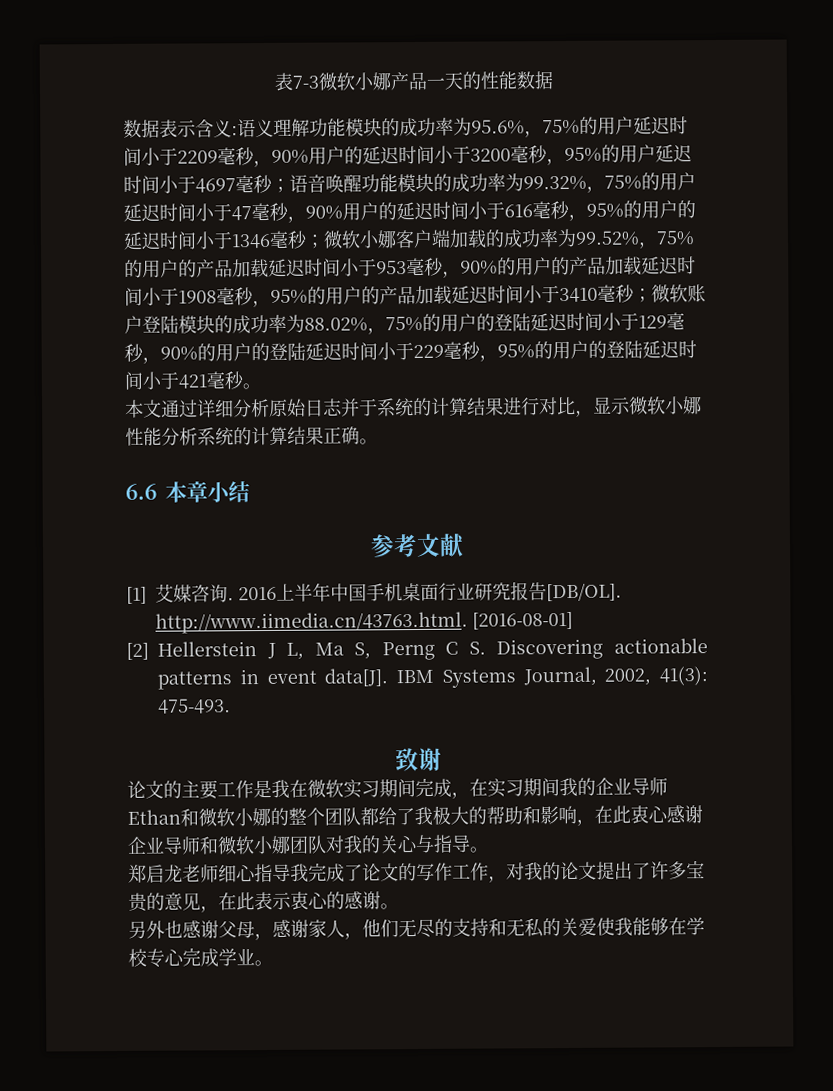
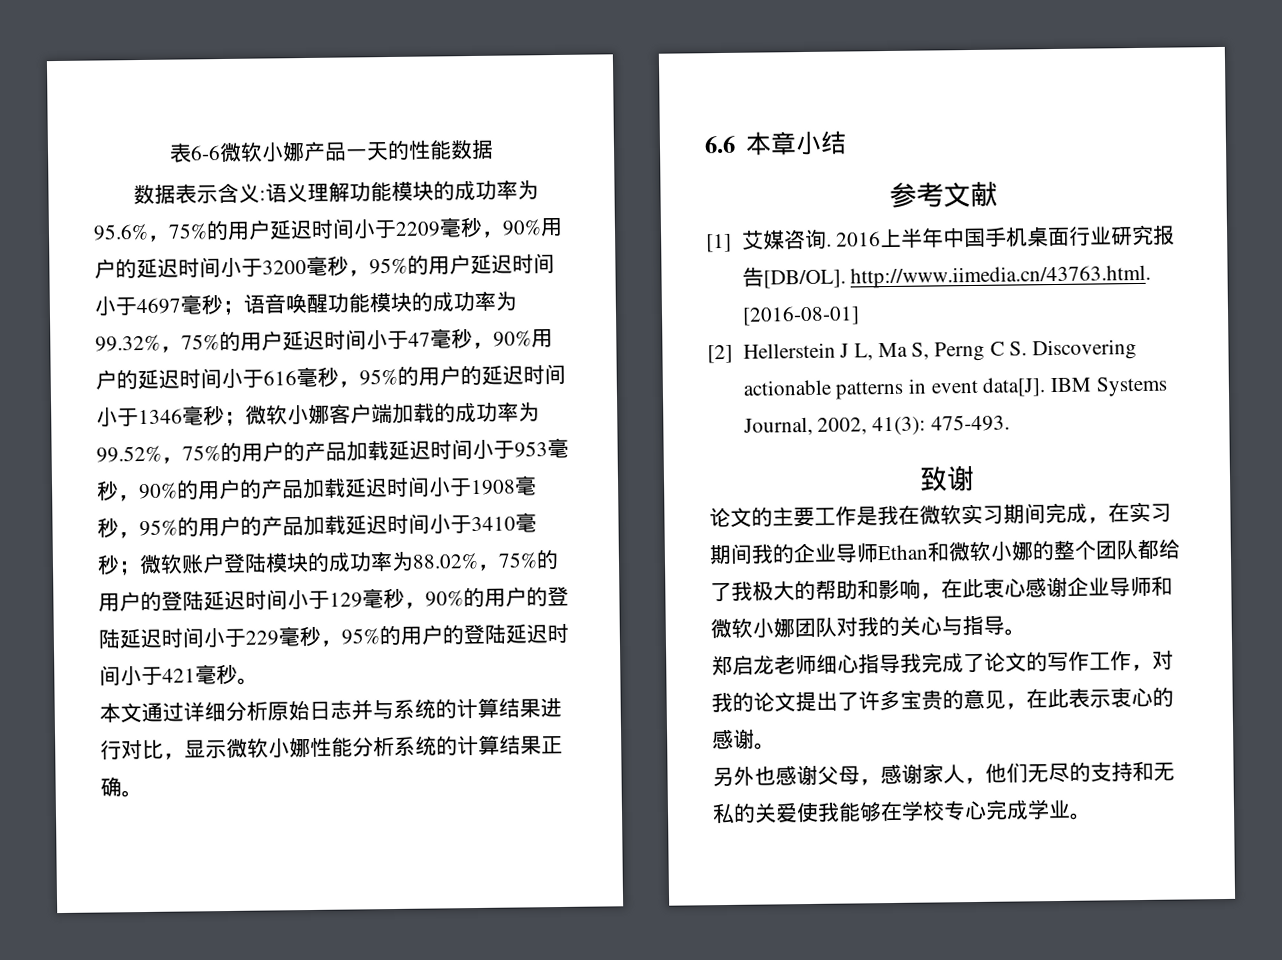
- 表7-3微软小娜产品一天的性能数据
+ 表6-6微软小娜产品一天的性能数据
- 本文通过详细分析原始日志并于系统的计算结果进行对比，显示微软小娜性能分析系统的计算结果正确。
+ 本文通过详细分析原始日志并与系统的计算结果进行对比，显示微软小娜性能分析系统的计算结果正确。

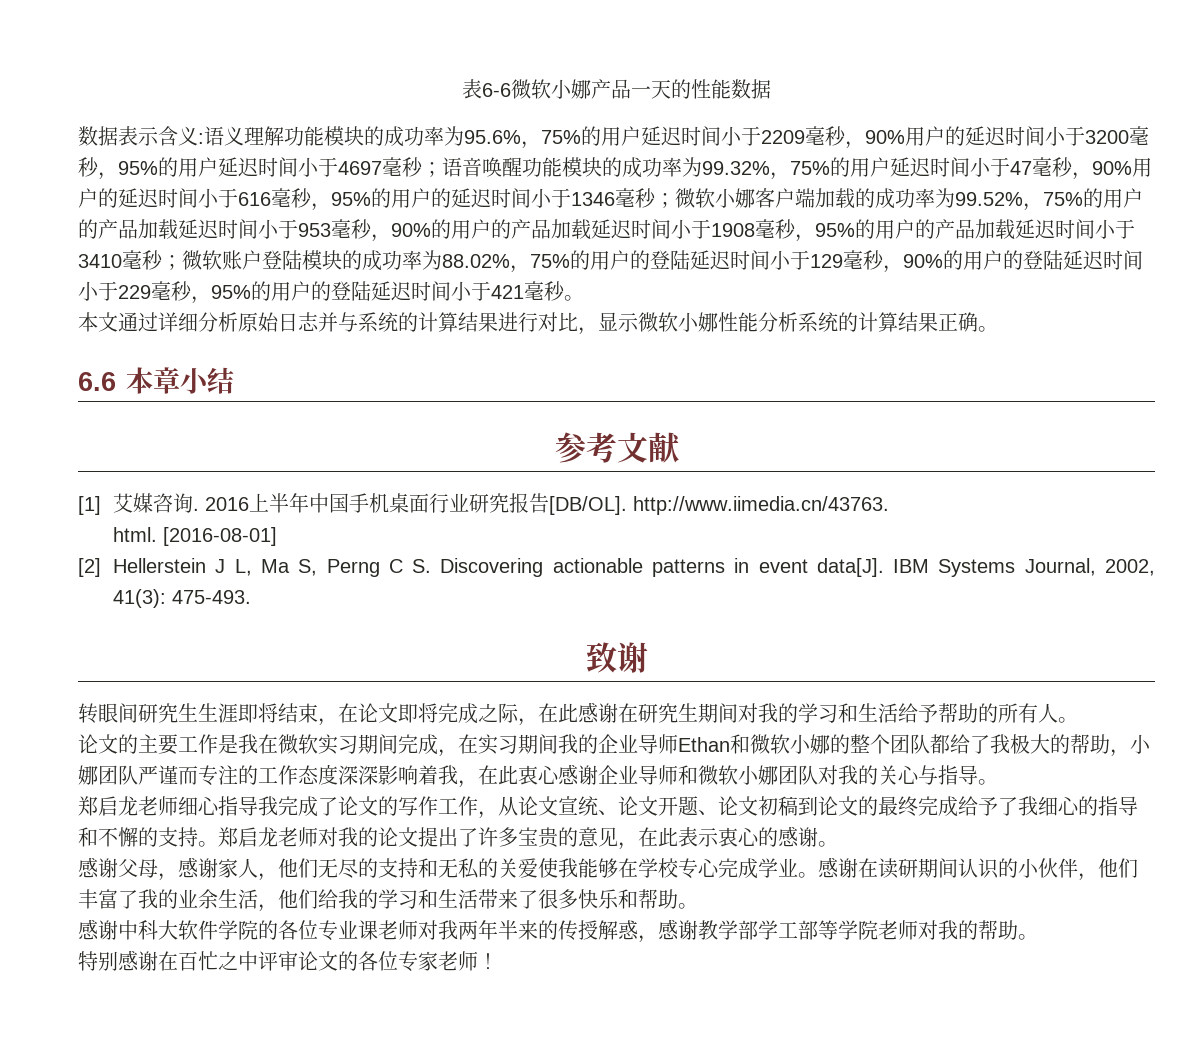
- 2016上半年中国手机桌面行业研究报告[DB/OL]. http://www.iimedia.cn/43763.html. [2016-08-01]
+ 2016上半年中国手机桌面行业研究报告[DB/OL]. http://www.iimedia.cn/43763.
+ html. [2016-08-01]
+ 转眼间研究生生涯即将结束，在论文即将完成之际，在此感谢在研究生期间对我的学习和生活给予帮助的所有人。
- 论文的主要工作是我在微软实习期间完成，在实习期间我的企业导师Ethan和微软小娜的整个团队都给了我极大的帮助和影响，在此衷心感谢企业导师和微软小娜团队对我的关心与指导。
+ 论文的主要工作是我在微软实习期间完成，在实习期间我的企业导师Ethan和微软小娜的整个团队都给了我极大的帮助，小娜团队严谨而专注的工作态度深深影响着我，在此衷心感谢企业导师和微软小娜团队对我的关心与指导。
- 郑启龙老师细心指导我完成了论文的写作工作，对我的论文提出了许多宝贵的意见，在此表示衷心的感谢。
+ 郑启龙老师细心指导我完成了论文的写作工作，从论文宣统、论文开题、论文初稿到论文的最终完成给予了我细心的指导和不懈的支持。郑启龙老师对我的论文提出了许多宝贵的意见，在此表示衷心的感谢。
- 另外也感谢父母，感谢家人，他们无尽的支持和无私的关爱使我能够在学校专心完成学业。
+ 感谢父母，感谢家人，他们无尽的支持和无私的关爱使我能够在学校专心完成学业。
+ 感谢在读研期间认识的小伙伴，他们丰富了我的业余生活，他们给我的学习和生活带来了很多快乐和帮助。
+ 感谢中科大软件学院的各位专业课老师对我两年半来的传授解惑，感谢教学部学工部等学院老师对我的帮助。
+ 特别感谢在百忙之中评审论文的各位专家老师！

